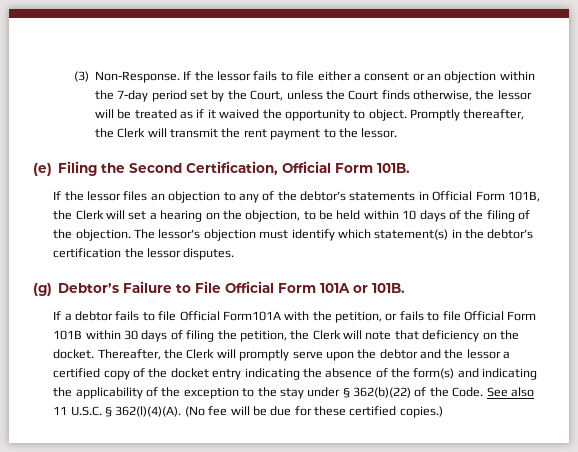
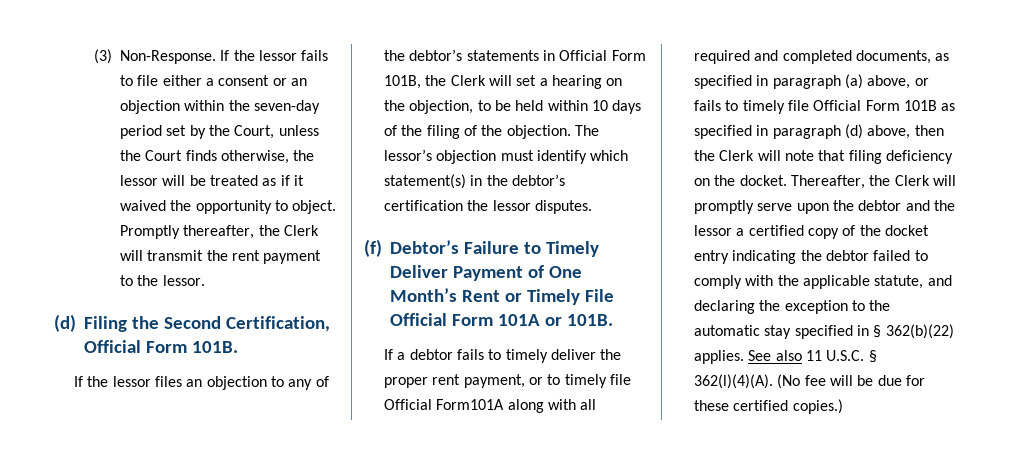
- If the lessor fails to file either a consent or an objection within the 7-day period set by the Court, unless the Court finds otherwise, the lessor will be treated as if it waived the opportunity to object.
+ If the lessor fails to file either a consent or an objection within the seven-day period set by the Court, unless the Court finds otherwise, the lessor will be treated as if it waived the opportunity to object.
- (e) Filing the Second Certification, Official Form 101B.
+ (d) Filing the Second Certification, Official Form 101B.
- (g) Debtor’s Failure to File Official Form 101A or 101B.
+ (f) Debtor’s Failure to Timely Deliver Payment of One Month’s Rent or Timely File Official Form 101A or 101B.
- If a debtor fails to file Official Form101A with the petition, or fails to file Official Form 101B within 30 days of filing the petition, the Clerk will note that deficiency on the docket.
+ If a debtor fails to timely deliver the proper rent payment, or to timely file Official Form101A along with all required and completed documents, as specified in paragraph (a) above, or fails to timely file Official Form 101B as specified in paragraph (d) above, then the Clerk will note that filing deficiency on the docket.
- Thereafter, the Clerk will promptly serve upon the debtor and the lessor a certified copy of the docket entry indicating the absence of the form(s) and indicating the applicability of the exception to the stay under § 362(b)(22) of the Code.
+ Thereafter, the Clerk will promptly serve upon the debtor and the lessor a certified copy of the docket entry indicating the debtor failed to comply with the applicable statute, and declaring the exception to the automatic stay specified in § 362(b)(22) applies.

